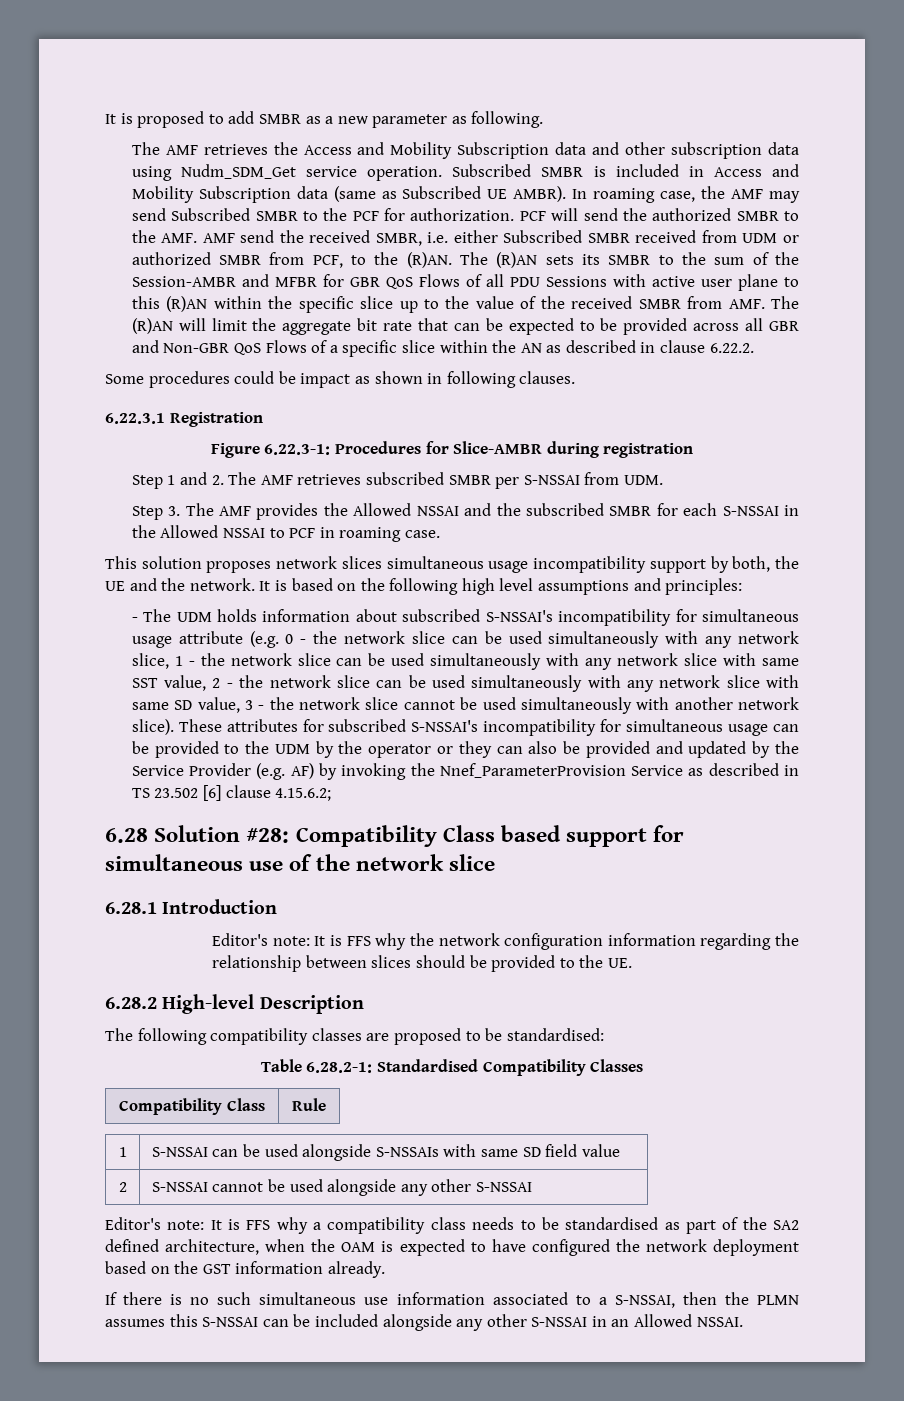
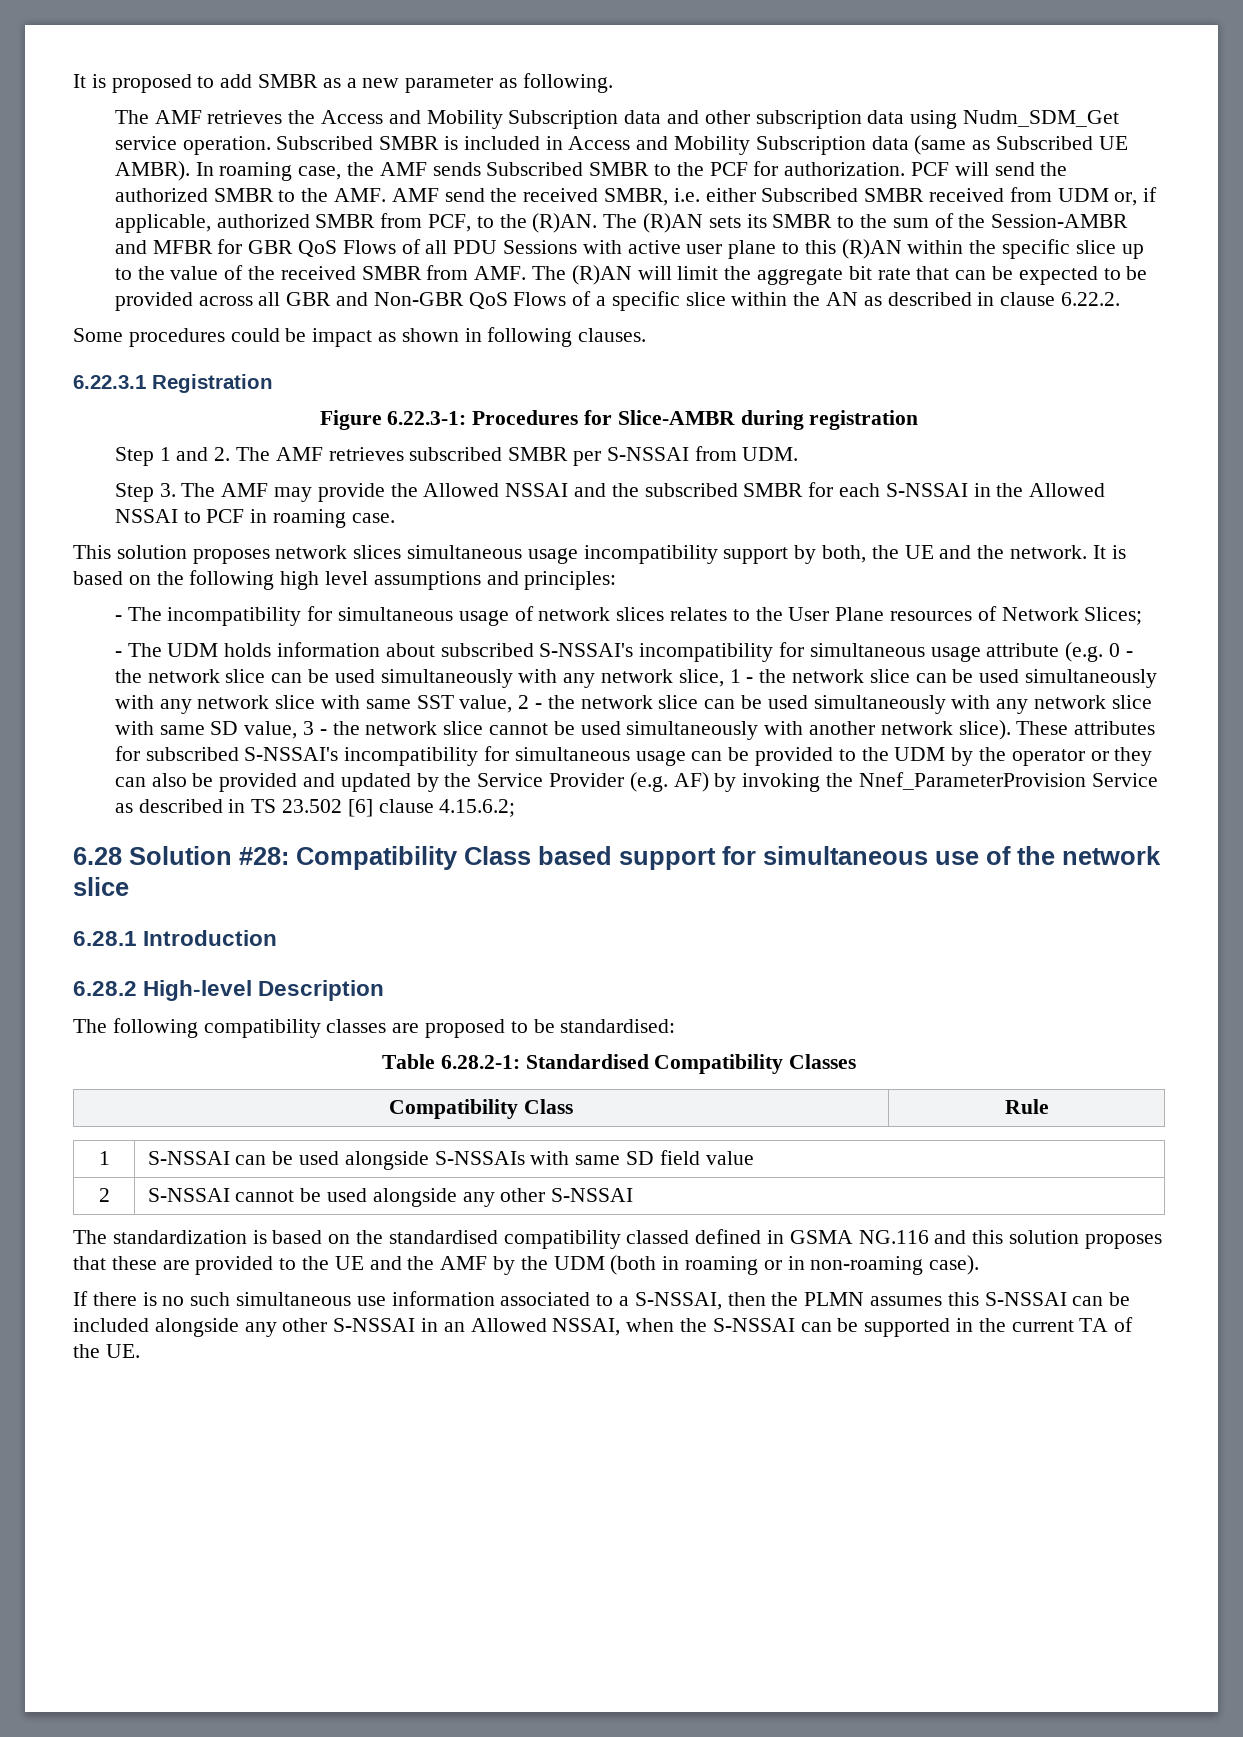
- In roaming case, the AMF may send Subscribed SMBR to the PCF for authorization.
+ In roaming case, the AMF sends Subscribed SMBR to the PCF for authorization.
- PCF will send the authorized SMBR to the AMF. AMF send the received SMBR, i.e. either Subscribed SMBR received from UDM or authorized SMBR from PCF, to the (R)AN.
+ PCF will send the authorized SMBR to the AMF. AMF send the received SMBR, i.e. either Subscribed SMBR received from UDM or, if applicable, authorized SMBR from PCF, to the (R)AN.
- Step 3. The AMF provides the Allowed NSSAI and the subscribed SMBR for each S-NSSAI in the Allowed NSSAI to PCF in roaming case.
+ Step 3. The AMF may provide the Allowed NSSAI and the subscribed SMBR for each S-NSSAI in the Allowed NSSAI to PCF in roaming case.
+ - The incompatibility for simultaneous usage of network slices relates to the User Plane resources of Network Slices;
- Editor's note: It is FFS why the network configuration information regarding the relationship between slices should be provided to the UE.
- Editor's note: It is FFS why a compatibility class needs to be standardised as part of the SA2 defined architecture, when the OAM is expected to have configured the network deployment based on the GST information already.
+ The standardization is based on the standardised compatibility classed defined in GSMA NG.116 and this solution proposes that these are provided to the UE and the AMF by the UDM (both in roaming or in non-roaming case).
- If there is no such simultaneous use information associated to a S-NSSAI, then the PLMN assumes this S-NSSAI can be included alongside any other S-NSSAI in an Allowed NSSAI.
+ If there is no such simultaneous use information associated to a S-NSSAI, then the PLMN assumes this S-NSSAI can be included alongside any other S-NSSAI in an Allowed NSSAI, when the S-NSSAI can be supported in the current TA of the UE.

